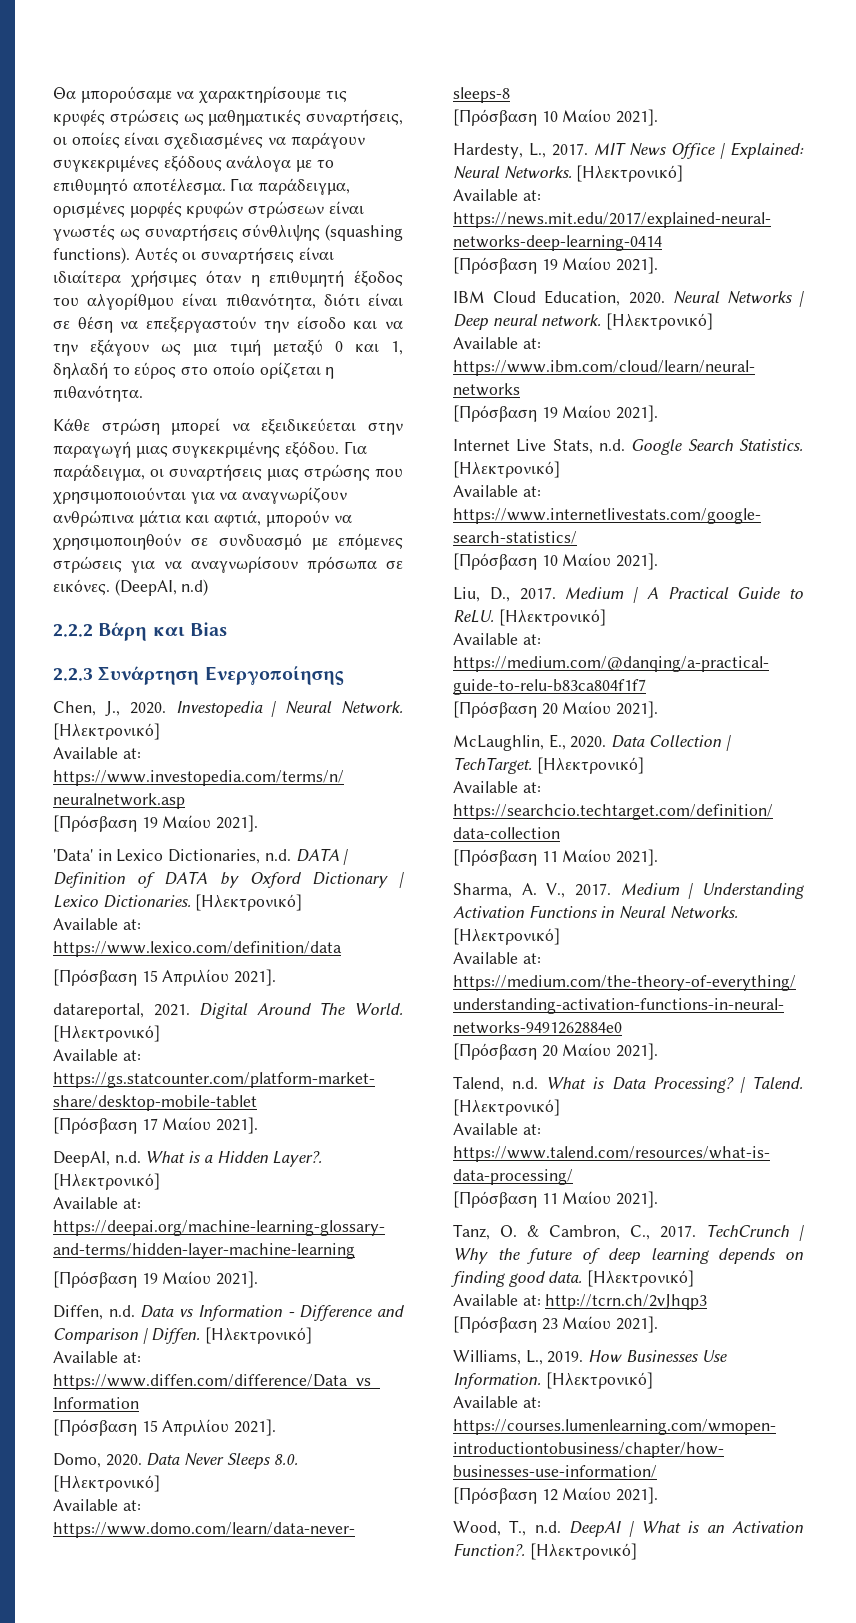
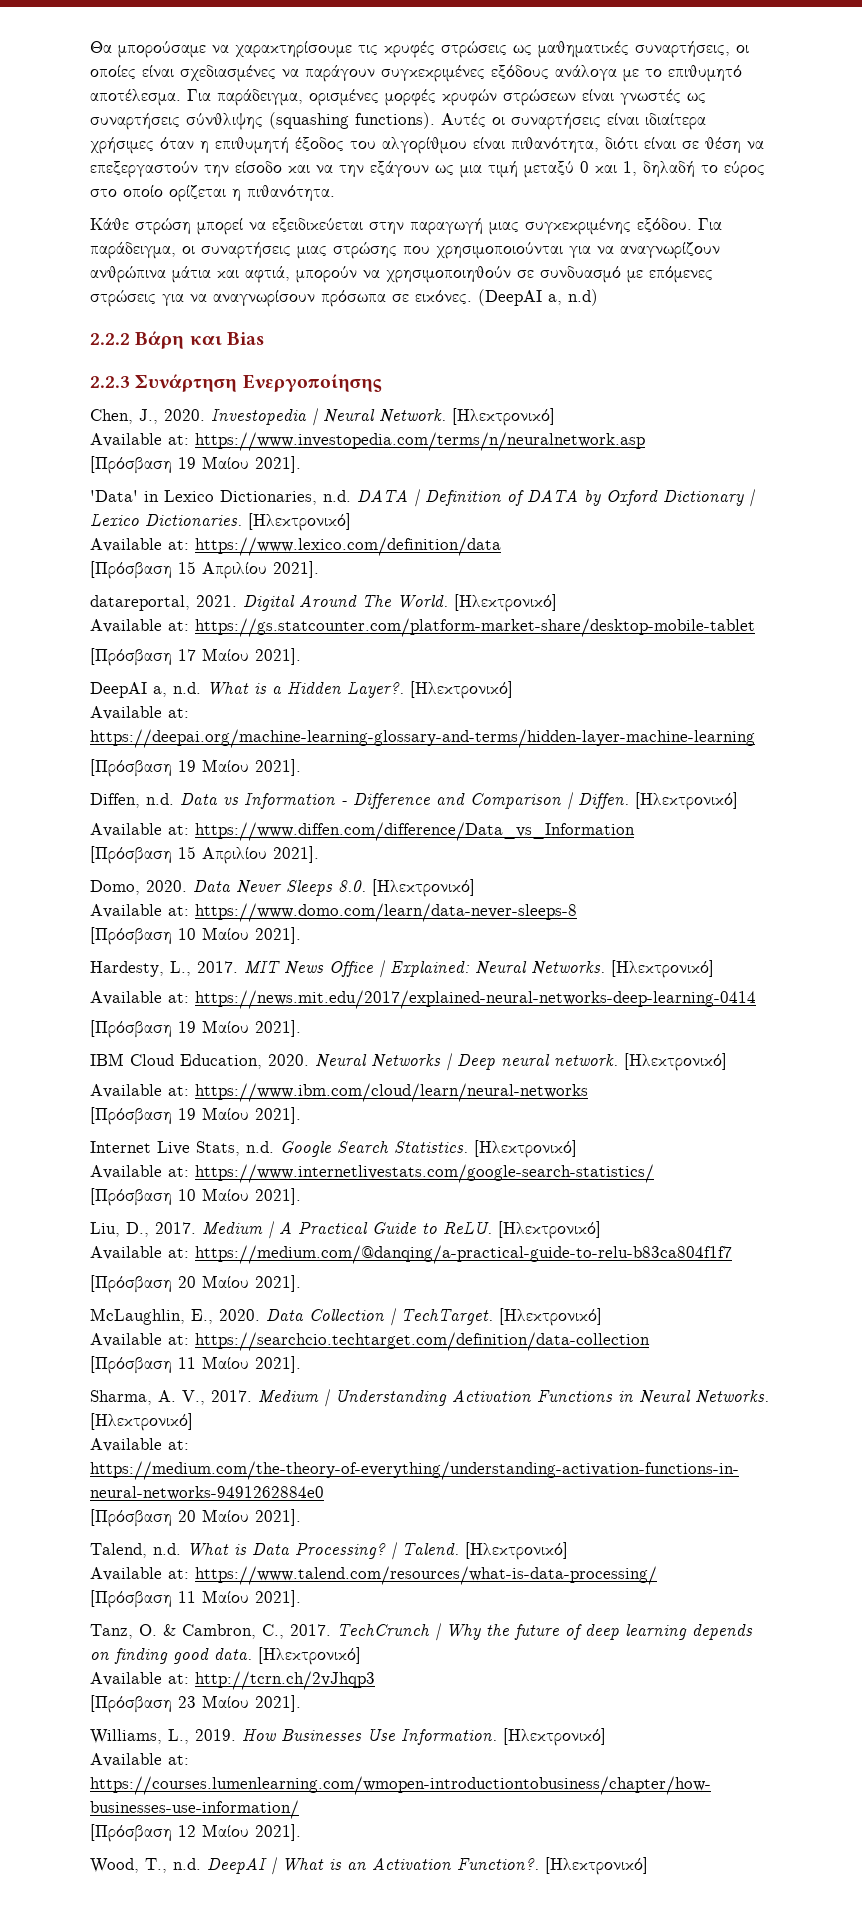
- (DeepAI, n.d)
+ (DeepAI a, n.d)
- DeepAI, n.d. What is a Hidden Layer?.
+ DeepAI a, n.d. What is a Hidden Layer?.

